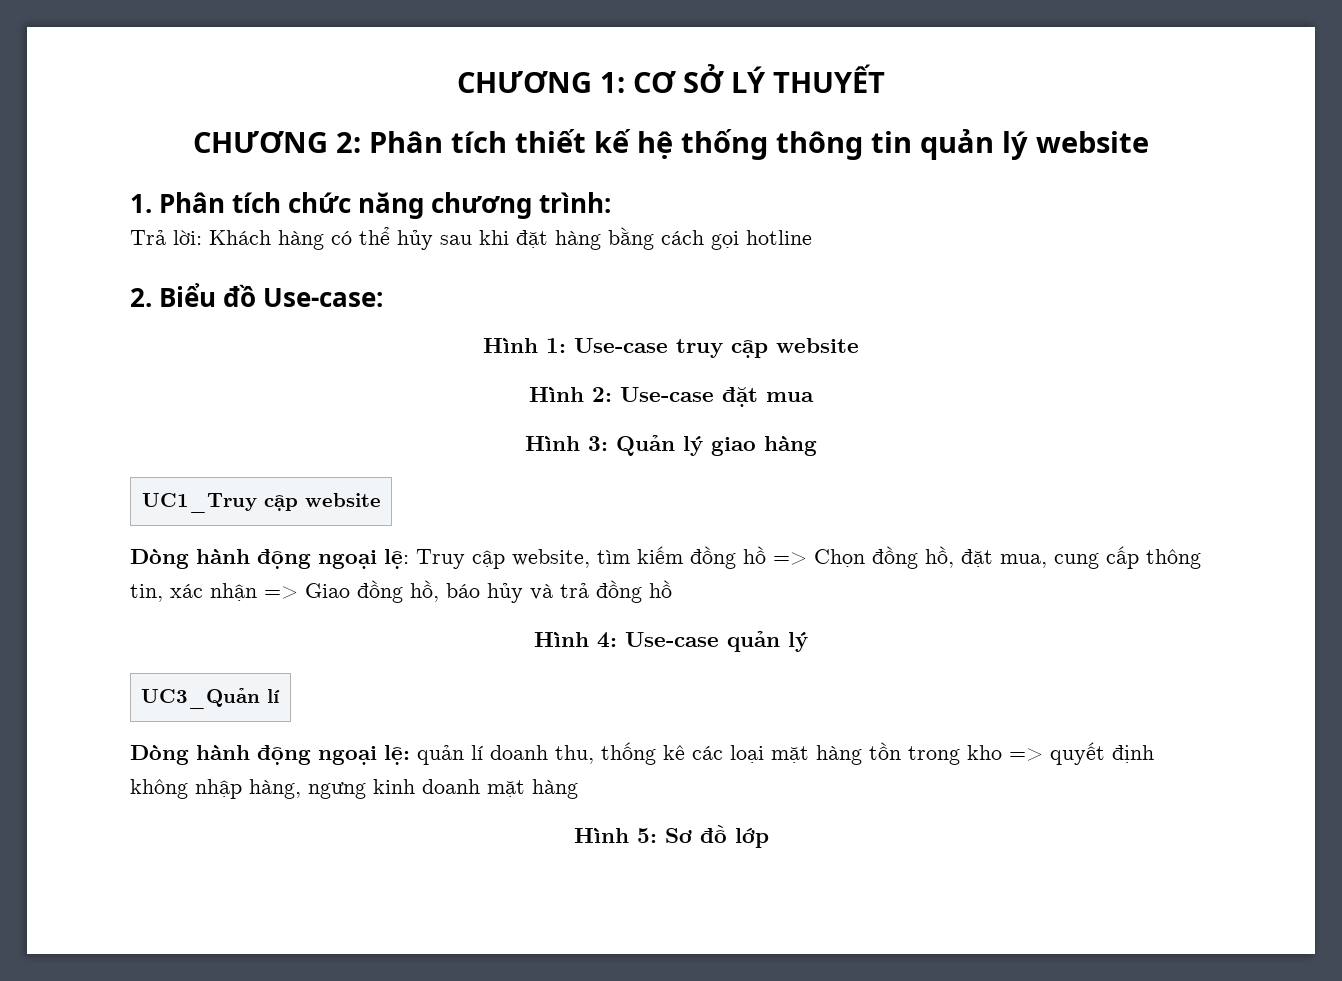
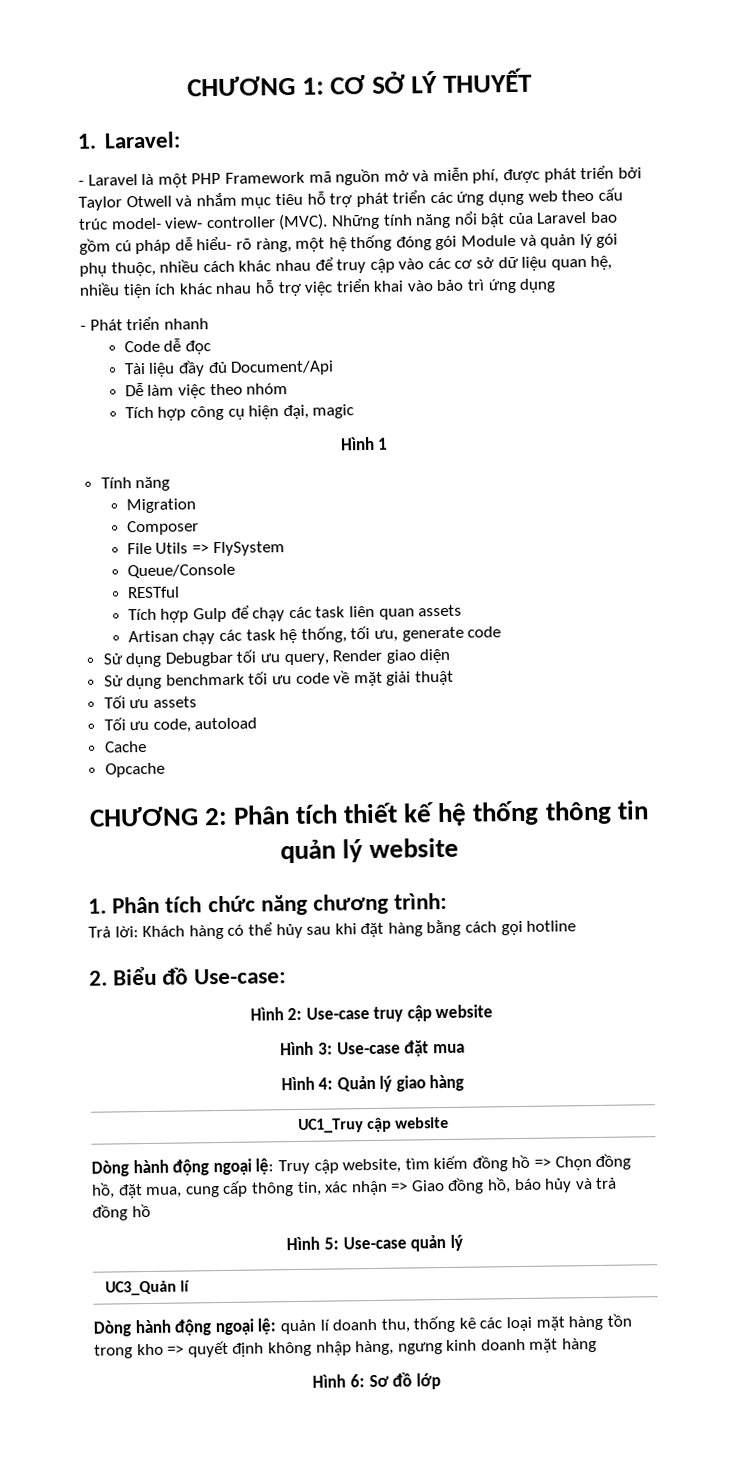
+ 1. Laravel:
+ - Laravel là một PHP Framework mã nguồn mở và miễn phí, được phát triển bởi Taylor Otwell và nhắm mục tiêu hỗ trợ phát triển các ứng dụng web theo cấu trúc model- view- controller (MVC). Những tính năng nổi bật của Laravel bao gồm cú pháp dễ hiểu- rõ ràng, một hệ thống đóng gói Module và quản lý gói phụ thuộc, nhiều cách khác nhau để truy cập vào các cơ sở dữ liệu quan hệ, nhiều tiện ích khác nhau hỗ trợ việc triển khai vào bảo trì ứng dụng
+ - Phát triển nhanh
+ Code dễ đọc
+ Tài liệu đầy đủ Document/Api
+ Dễ làm việc theo nhóm
+ Tích hợp công cụ hiện đại, magic
+ Hình 1
+ Tính năng
+ Migration
+ Composer
+ File Utils => FlySystem
+ Queue/Console
+ RESTful
+ Tích hợp Gulp để chạy các task liên quan assets
+ Artisan chạy các task hệ thống, tối ưu, generate code
+ Sử dụng Debugbar tối ưu query, Render giao diện
+ Sử dụng benchmark tối ưu code về mặt giải thuật
+ Tối ưu assets
+ Tối ưu code, autoload
+ Cache
+ Opcache
- Hình 1: Use-case truy cập website
+ Hình 2: Use-case truy cập website
- Hình 2: Use-case đặt mua
+ Hình 3: Use-case đặt mua
- Hình 3: Quản lý giao hàng
+ Hình 4: Quản lý giao hàng
- Hình 4: Use-case quản lý
+ Hình 5: Use-case quản lý
- Hình 5: Sơ đồ lớp
+ Hình 6: Sơ đồ lớp

